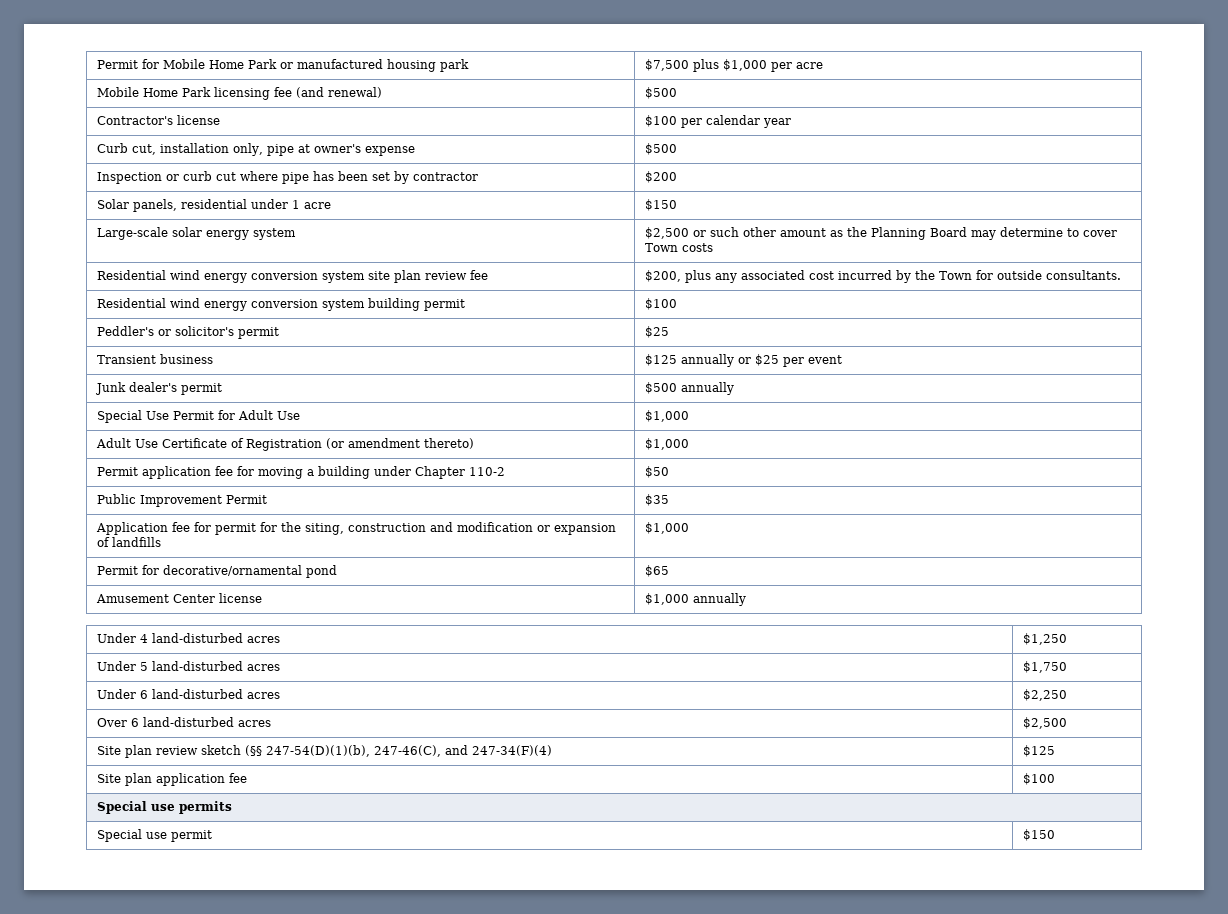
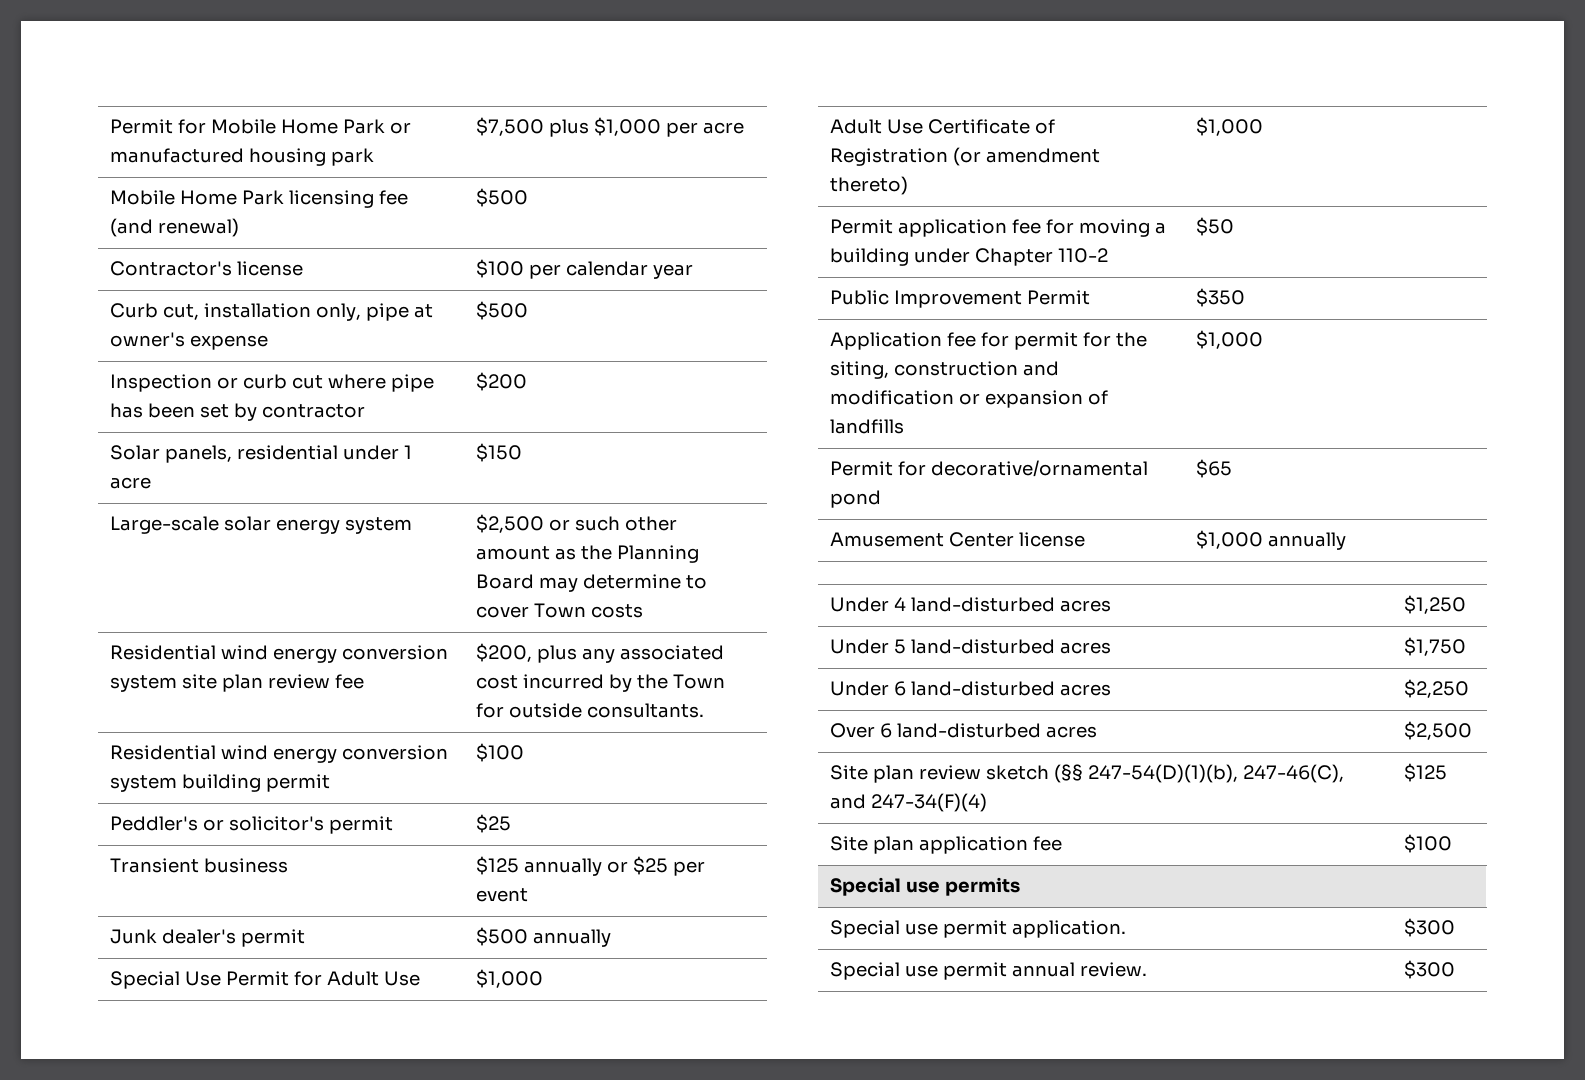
- Public Improvement Permit | $35
+ Public Improvement Permit | $350
- Special use permit | $150
+ Special use permit application. | $300
+ Special use permit annual review. | $300

